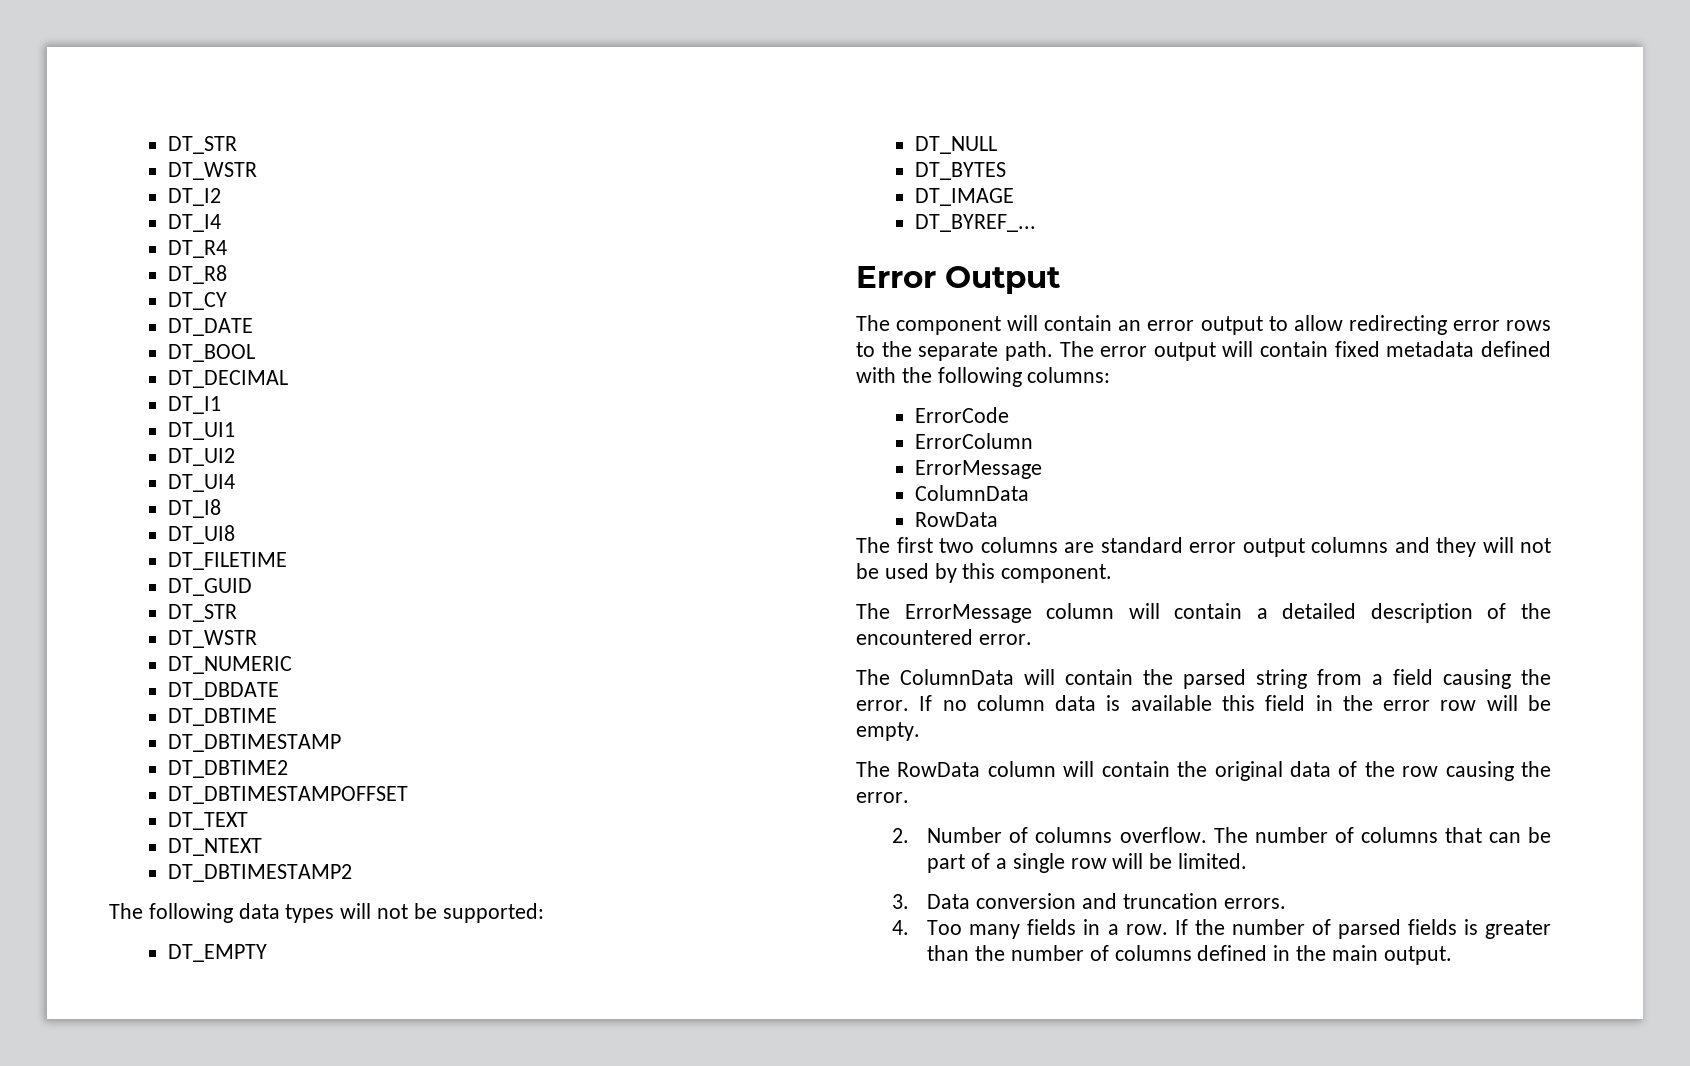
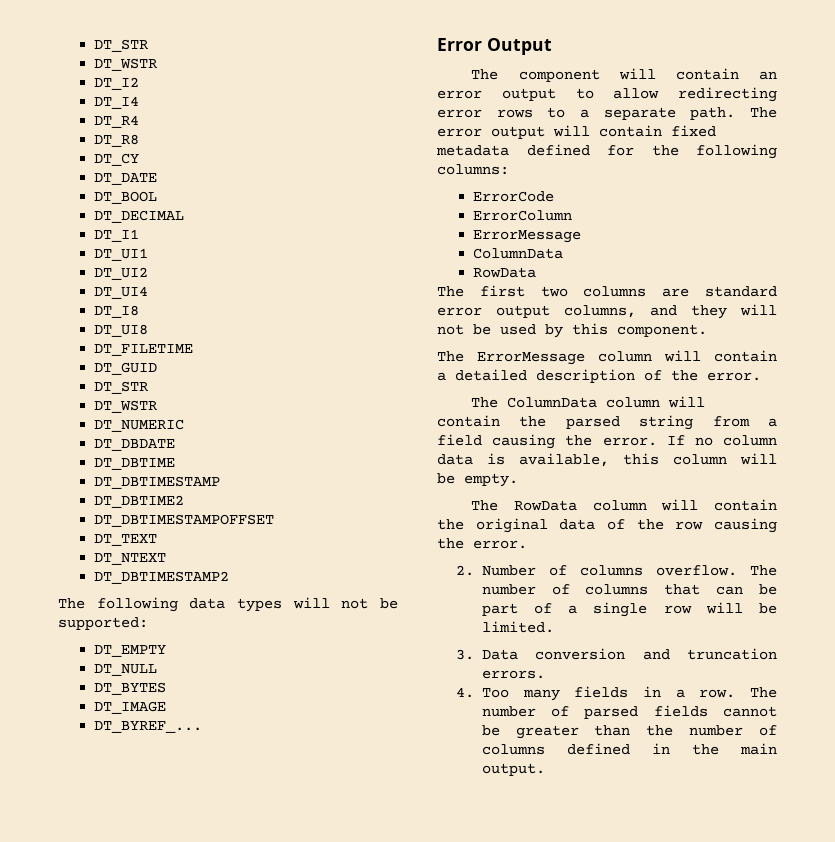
- The component will contain an error output to allow redirecting error rows to the separate path.
+ The component will contain an error output to allow redirecting error rows to a separate path.
- The error output will contain fixed metadata defined with the following columns:
+ The error output will contain fixed metadata defined for the following columns:
- The first two columns are standard error output columns and they will not be used by this component.
+ The first two columns are standard error output columns, and they will not be used by this component.
- The ErrorMessage column will contain a detailed description of the encountered error.
+ The ErrorMessage column will contain a detailed description of the error.
- The ColumnData will contain the parsed string from a field causing the error.
+ The ColumnData column will contain the parsed string from a field causing the error.
- If no column data is available this field in the error row will be empty.
+ If no column data is available, this column will be empty.
- If the number of parsed fields is greater than the number of columns defined in the main output.
+ The number of parsed fields cannot be greater than the number of columns defined in the main output.

